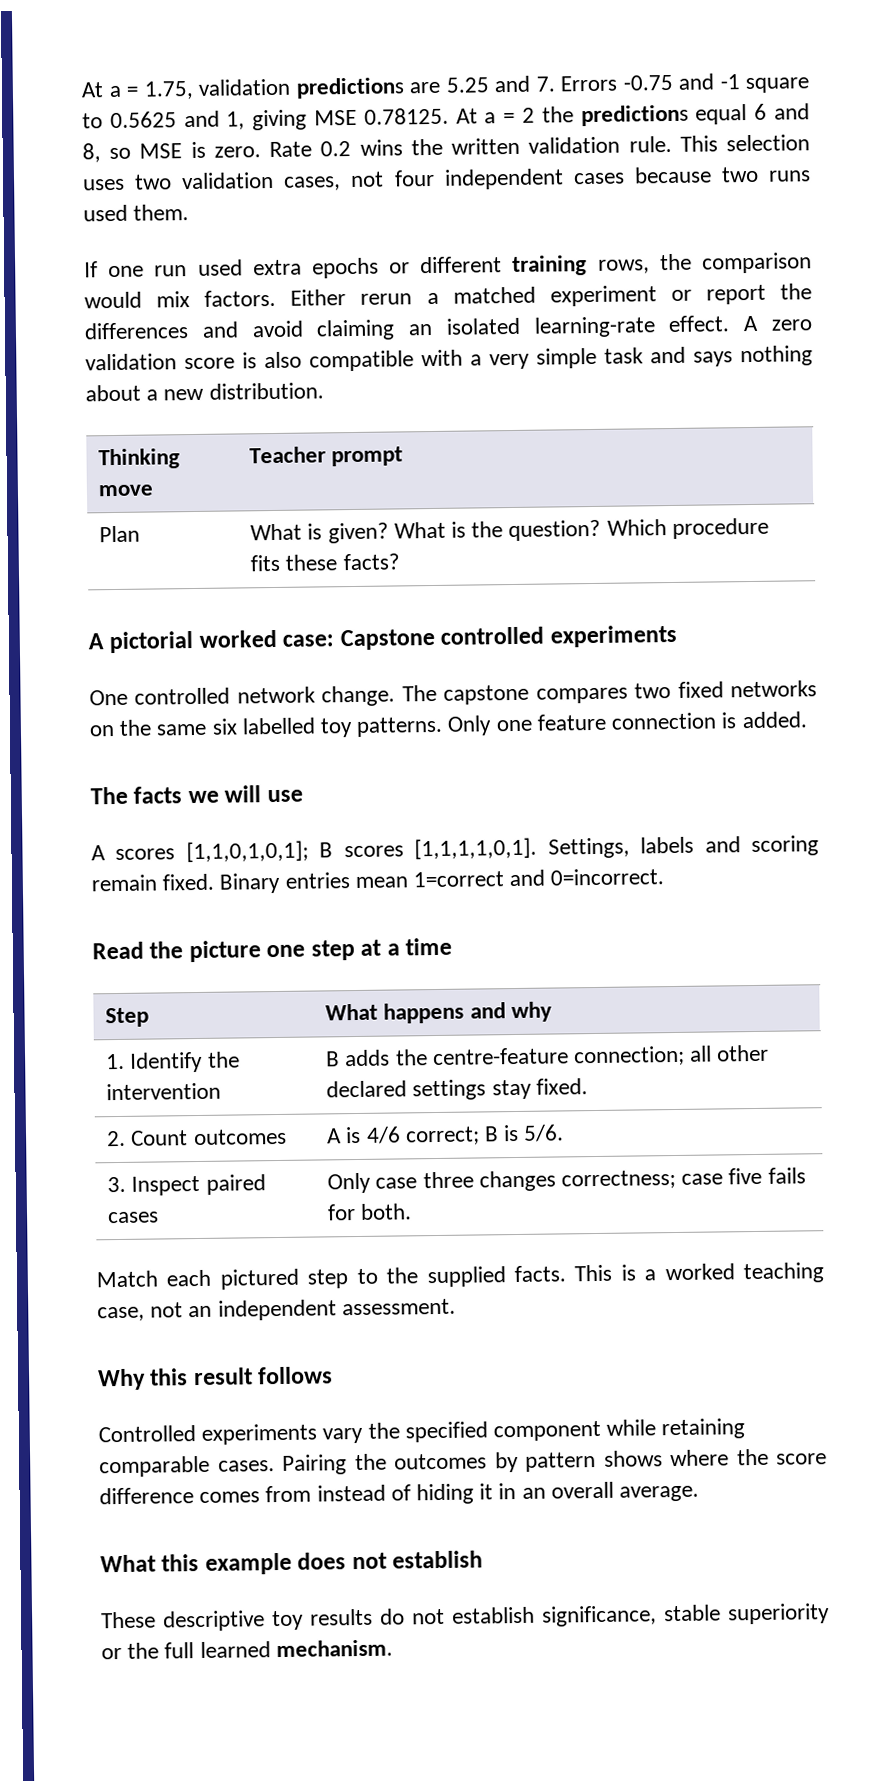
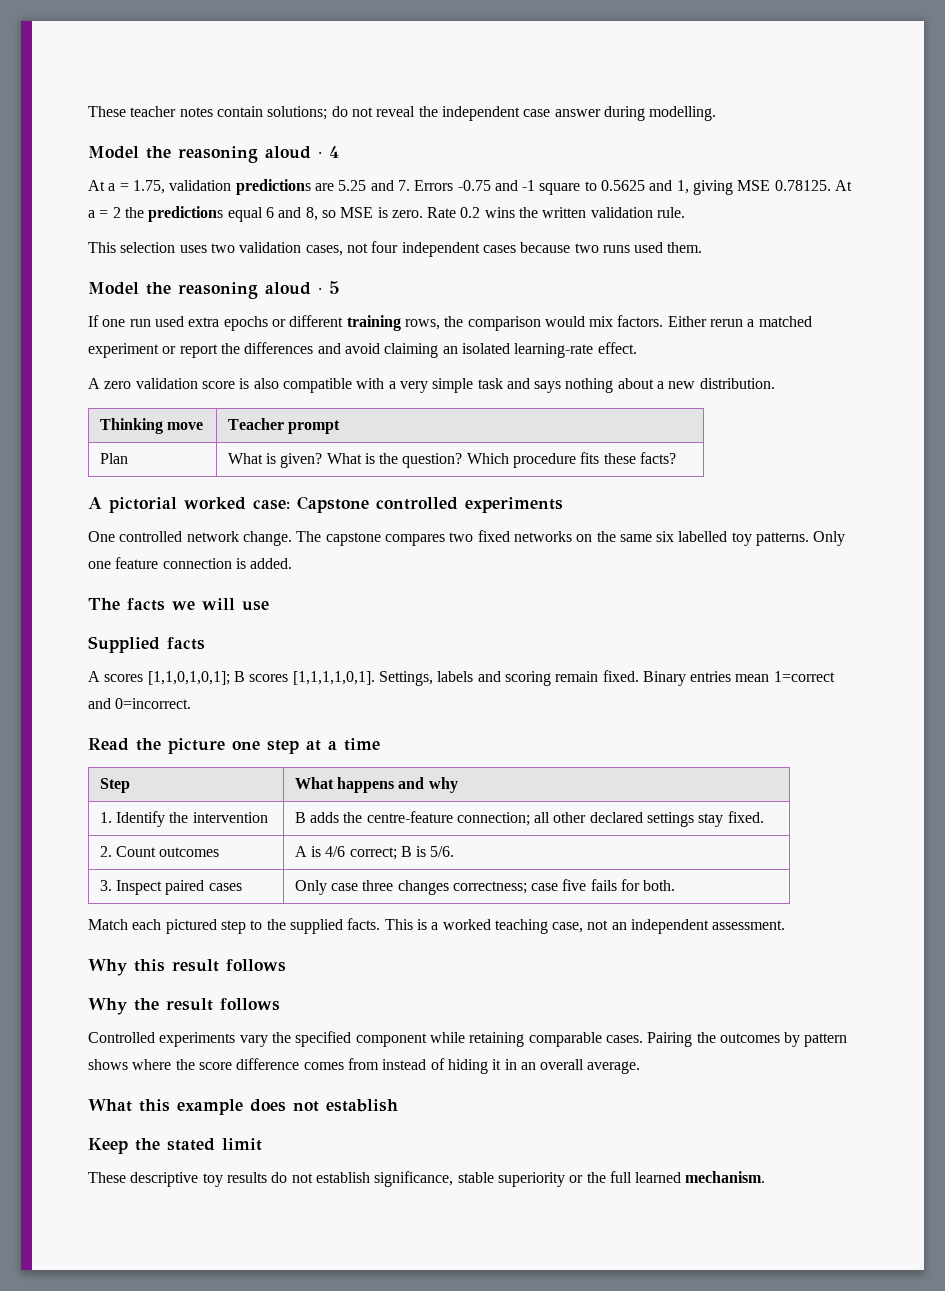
+ These teacher notes contain solutions; do not reveal the independent case answer during modelling.
+ Model the reasoning aloud · 4
- Rate 0.2 wins the written validation rule. This selection uses two validation cases, not four independent cases because two runs used them.
+ Rate 0.2 wins the written validation rule.
+ This selection uses two validation cases, not four independent cases because two runs used them.
+ Model the reasoning aloud · 5
- Either rerun a matched experiment or report the differences and avoid claiming an isolated learning-rate effect. A zero validation score is also compatible with a very simple task and says nothing about a new distribution.
+ Either rerun a matched experiment or report the differences and avoid claiming an isolated learning-rate effect.
+ A zero validation score is also compatible with a very simple task and says nothing about a new distribution.
+ Supplied facts
+ Why the result follows
+ Keep the stated limit

